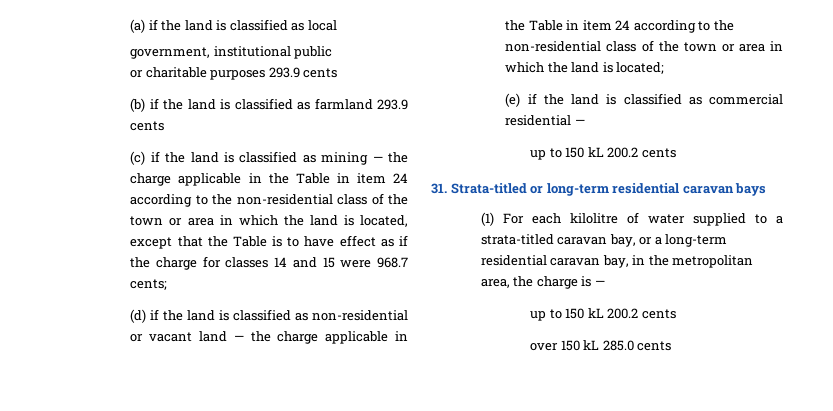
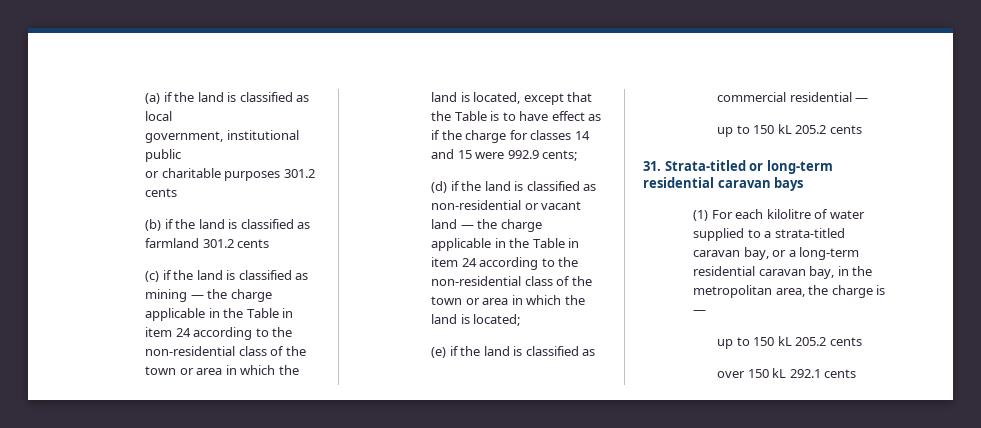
- or charitable purposes 293.9 cents
+ or charitable purposes 301.2 cents
- (b) if the land is classified as farmland 293.9 cents
+ (b) if the land is classified as farmland 301.2 cents
- (c) if the land is classified as mining — the charge applicable in the Table in item 24 according to the non-residential class of the town or area in which the land is located, except that the Table is to have effect as if the charge for classes 14 and 15 were 968.7 cents;
+ (c) if the land is classified as mining — the charge applicable in the Table in item 24 according to the non-residential class of the town or area in which the land is located, except that the Table is to have effect as if the charge for classes 14 and 15 were 992.9 cents;
  (e) if the land is classified as commercial residential —
- up to 150 kL 200.2 cents
+ up to 150 kL 205.2 cents
  (1) For each kilolitre of water supplied to a strata-titled caravan bay, or a long-term residential caravan bay, in the metropolitan area, the charge is —
- up to 150 kL 200.2 cents
+ up to 150 kL 205.2 cents
- over 150 kL 285.0 cents
+ over 150 kL 292.1 cents

